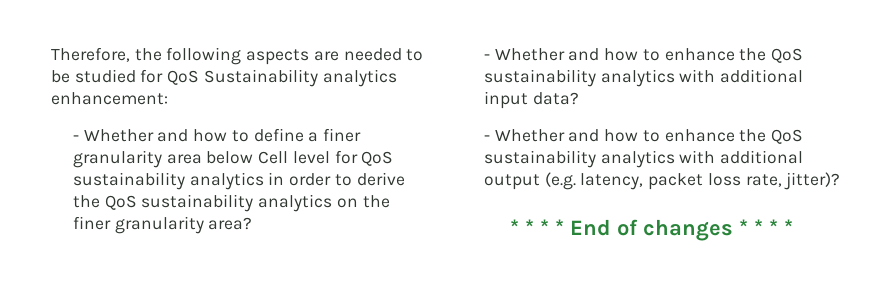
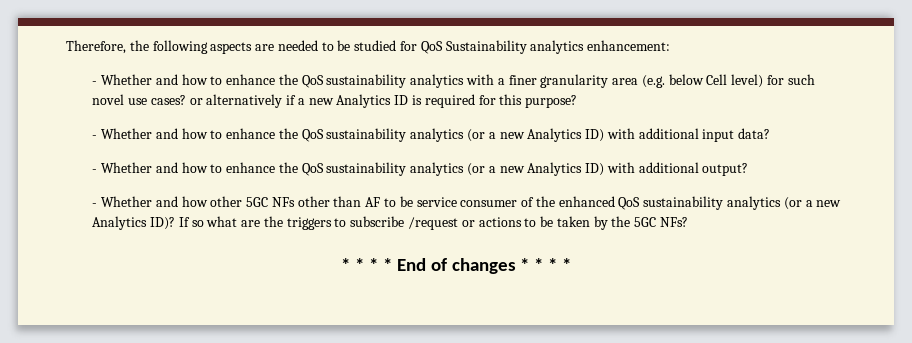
- - Whether and how to define a finer granularity area below Cell level for QoS sustainability analytics in order to derive the QoS sustainability analytics on the finer granularity area?
+ - Whether and how to enhance the QoS sustainability analytics with a finer granularity area (e.g. below Cell level) for such novel use cases? or alternatively if a new Analytics ID is required for this purpose?
- - Whether and how to enhance the QoS sustainability analytics with additional input data?
+ - Whether and how to enhance the QoS sustainability analytics (or a new Analytics ID) with additional input data?
- - Whether and how to enhance the QoS sustainability analytics with additional output (e.g. latency, packet loss rate, jitter)?
+ - Whether and how to enhance the QoS sustainability analytics (or a new Analytics ID) with additional output?
+ - Whether and how other 5GC NFs other than AF to be service consumer of the enhanced QoS sustainability analytics (or a new Analytics ID)? If so what are the triggers to subscribe /request or actions to be taken by the 5GC NFs?

